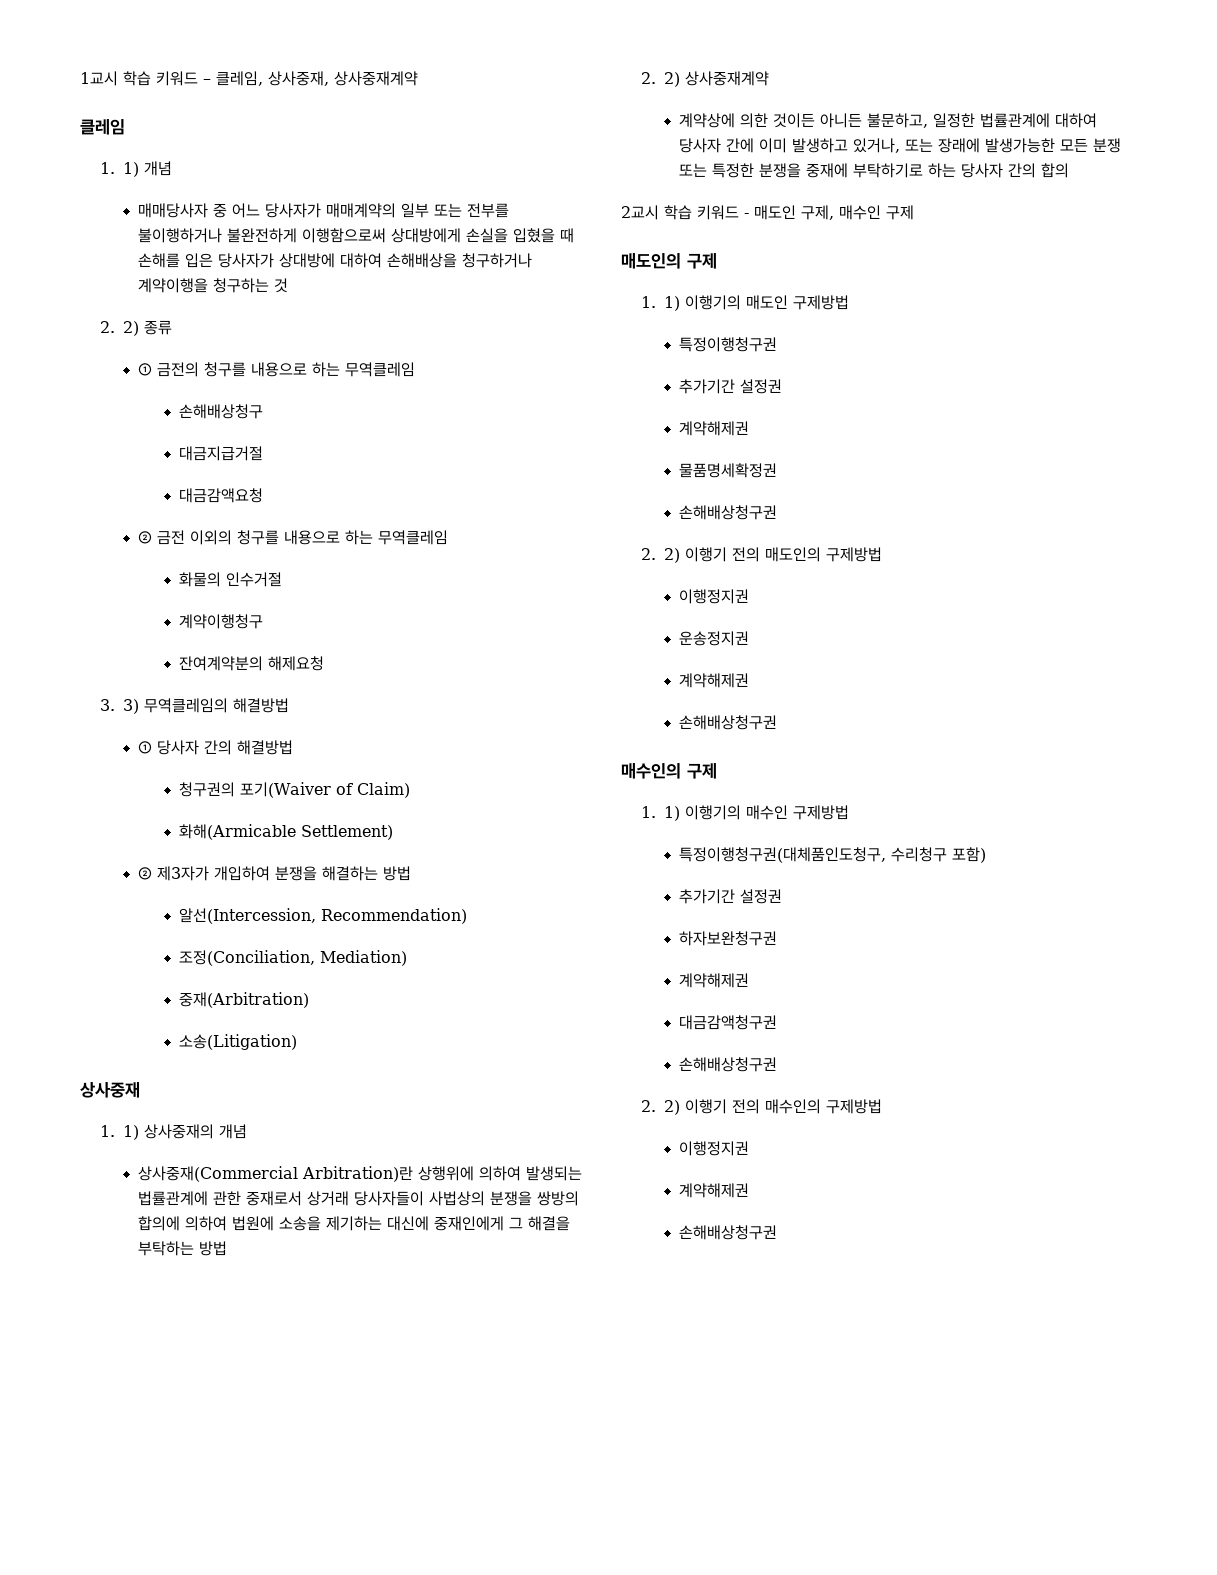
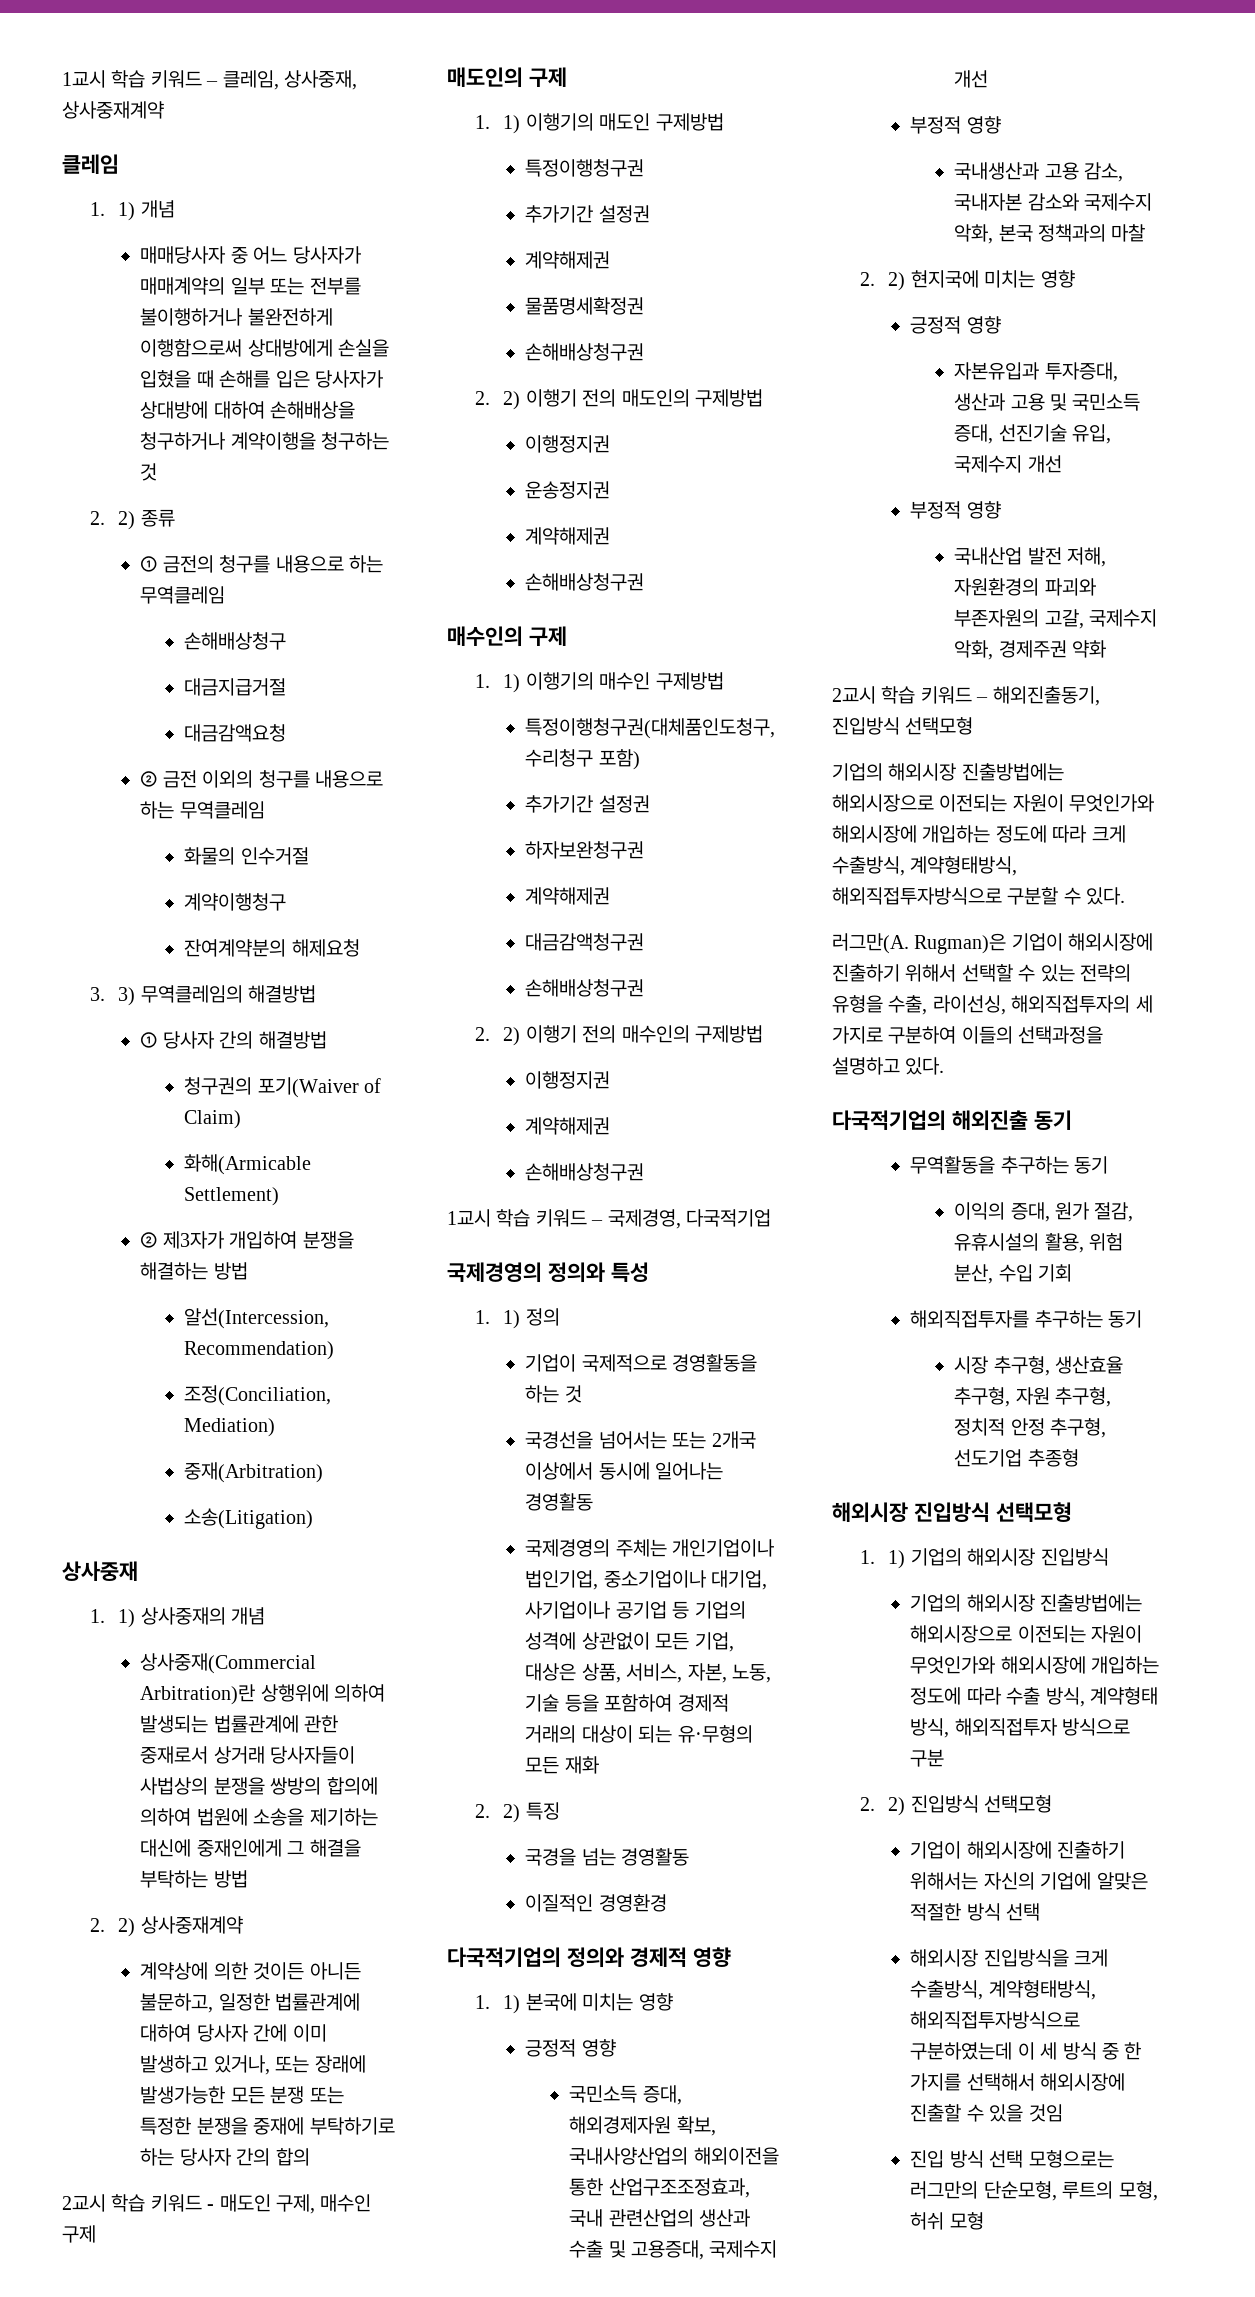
+ 1교시 학습 키워드 – 국제경영, 다국적기업
+ 국제경영의 정의와 특성
+ 1. 1) 정의
+ 기업이 국제적으로 경영활동을 하는 것
+ 국경선을 넘어서는 또는 2개국 이상에서 동시에 일어나는 경영활동
+ 국제경영의 주체는 개인기업이나 법인기업, 중소기업이나 대기업, 사기업이나 공기업 등 기업의 성격에 상관없이 모든 기업, 대상은 상품, 서비스, 자본, 노동, 기술 등을 포함하여 경제적 거래의 대상이 되는 유·무형의 모든 재화
+ 2. 2) 특징
+ 국경을 넘는 경영활동
+ 이질적인 경영환경
+ 다국적기업의 정의와 경제적 영향
+ 1. 1) 본국에 미치는 영향
+ 긍정적 영향
+ 국민소득 증대, 해외경제자원 확보, 국내사양산업의 해외이전을 통한 산업구조조정효과, 국내 관련산업의 생산과 수출 및 고용증대, 국제수지 개선
+ 부정적 영향
+ 국내생산과 고용 감소, 국내자본 감소와 국제수지 악화, 본국 정책과의 마찰
+ 2. 2) 현지국에 미치는 영향
+ 긍정적 영향
+ 자본유입과 투자증대, 생산과 고용 및 국민소득 증대, 선진기술 유입, 국제수지 개선
+ 부정적 영향
+ 국내산업 발전 저해, 자원환경의 파괴와 부존자원의 고갈, 국제수지 악화, 경제주권 약화
+ 2교시 학습 키워드 – 해외진출동기, 진입방식 선택모형
+ 기업의 해외시장 진출방법에는 해외시장으로 이전되는 자원이 무엇인가와 해외시장에 개입하는 정도에 따라 크게 수출방식, 계약형태방식, 해외직접투자방식으로 구분할 수 있다.
+ 러그만(A. Rugman)은 기업이 해외시장에 진출하기 위해서 선택할 수 있는 전략의 유형을 수출, 라이선싱, 해외직접투자의 세 가지로 구분하여 이들의 선택과정을 설명하고 있다.
+ 다국적기업의 해외진출 동기
+ 무역활동을 추구하는 동기
+ 이익의 증대, 원가 절감, 유휴시설의 활용, 위험 분산, 수입 기회
+ 해외직접투자를 추구하는 동기
+ 시장 추구형, 생산효율 추구형, 자원 추구형, 정치적 안정 추구형, 선도기업 추종형
+ 해외시장 진입방식 선택모형
+ 1. 1) 기업의 해외시장 진입방식
+ 기업의 해외시장 진출방법에는 해외시장으로 이전되는 자원이 무엇인가와 해외시장에 개입하는 정도에 따라 수출 방식, 계약형태 방식, 해외직접투자 방식으로 구분
+ 2. 2) 진입방식 선택모형
+ 기업이 해외시장에 진출하기 위해서는 자신의 기업에 알맞은 적절한 방식 선택
+ 해외시장 진입방식을 크게 수출방식, 계약형태방식, 해외직접투자방식으로 구분하였는데 이 세 방식 중 한 가지를 선택해서 해외시장에 진출할 수 있을 것임
+ 진입 방식 선택 모형으로는 러그만의 단순모형, 루트의 모형, 허쉬 모형

